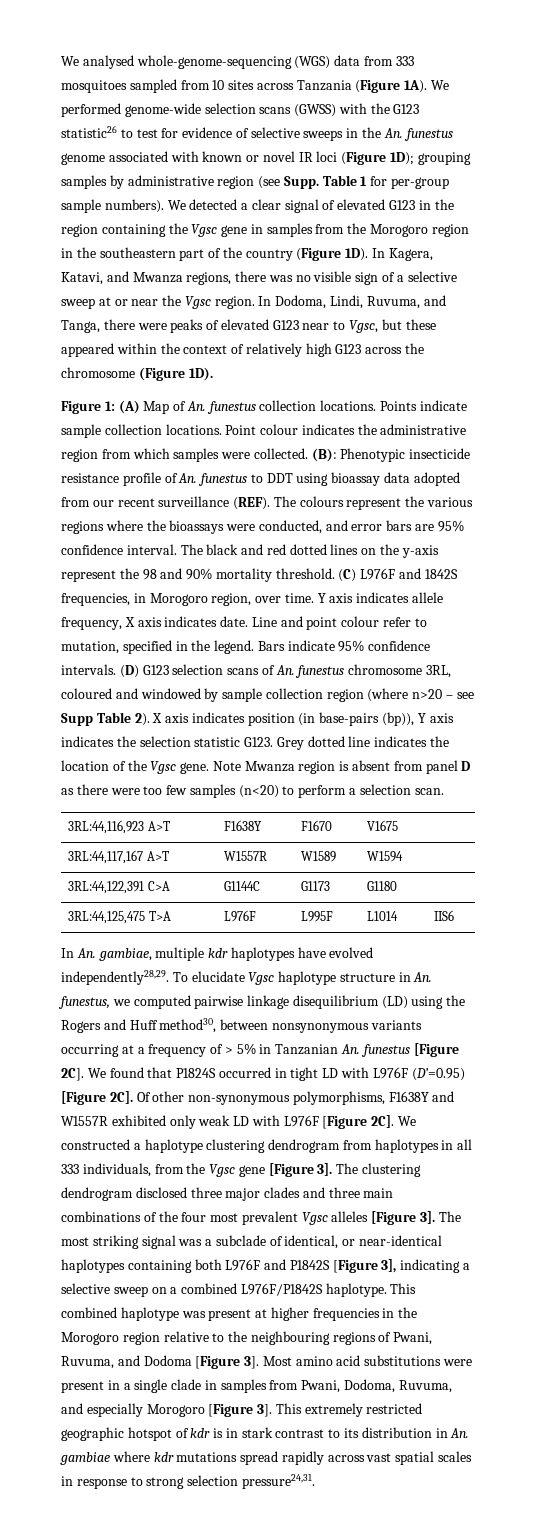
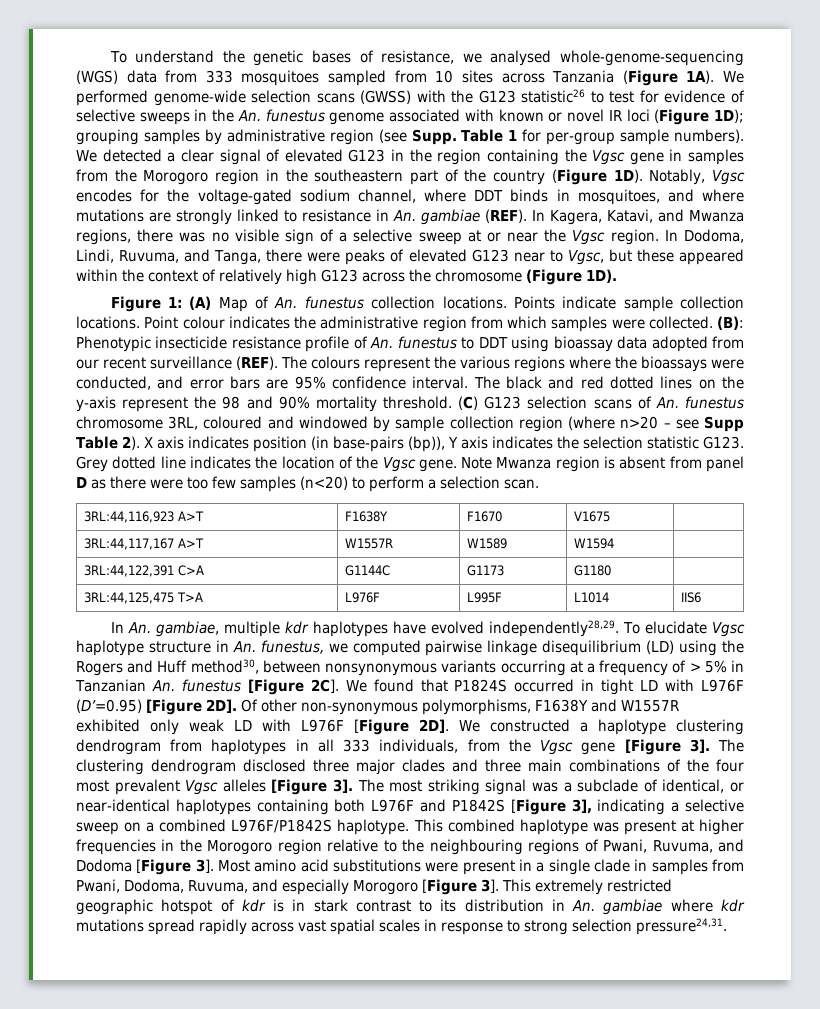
- We analysed whole-genome-sequencing (WGS) data from 333 mosquitoes sampled from 10 sites across Tanzania (Figure 1A).
+ To understand the genetic bases of resistance, we analysed whole-genome-sequencing (WGS) data from 333 mosquitoes sampled from 10 sites across Tanzania (Figure 1A).
+ Notably, Vgsc encodes for the voltage-gated sodium channel, where DDT binds in mosquitoes, and where mutations are strongly linked to resistance in An. gambiae (REF).
- (C) L976F and 1842S frequencies, in Morogoro region, over time. Y axis indicates allele frequency, X axis indicates date. Line and point colour refer to mutation, specified in the legend. Bars indicate 95% confidence intervals. (D) G123 selection scans of An. funestus chromosome 3RL, coloured and windowed by sample collection region (where n>20 – see Supp Table 2).
+ (C) G123 selection scans of An. funestus chromosome 3RL, coloured and windowed by sample collection region (where n>20 – see Supp Table 2).
- We found that P1824S occurred in tight LD with L976F (D’=0.95) [Figure 2C].
+ We found that P1824S occurred in tight LD with L976F (D’=0.95) [Figure 2D].
- Of other non-synonymous polymorphisms, F1638Y and W1557R exhibited only weak LD with L976F [Figure 2C].
+ Of other non-synonymous polymorphisms, F1638Y and W1557R exhibited only weak LD with L976F [Figure 2D].

